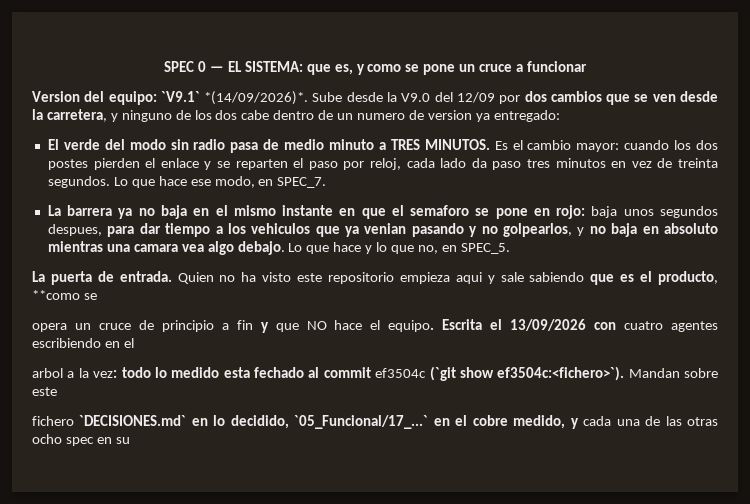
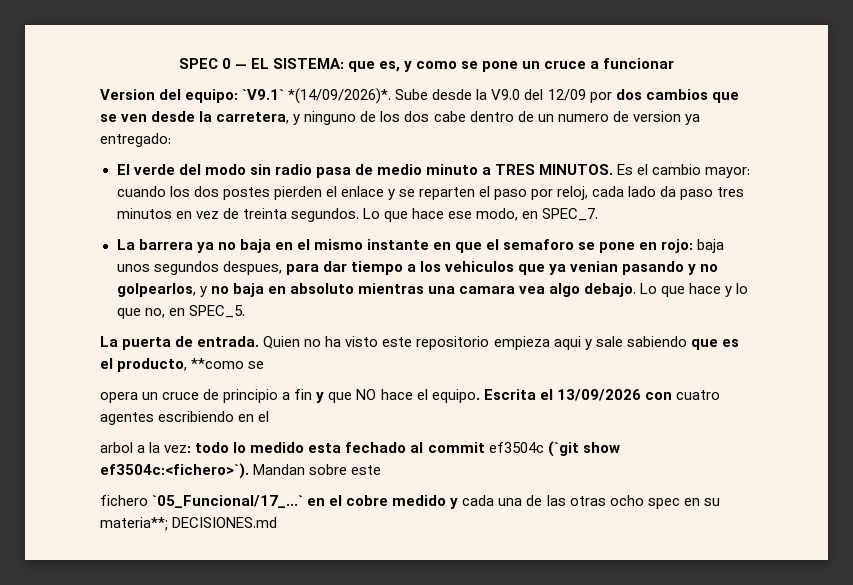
- fichero `DECISIONES.md` en lo decidido, `05_Funcional/17_...` en el cobre medido, y cada una de las otras ocho spec en su
+ fichero `05_Funcional/17_...` en el cobre medido y cada una de las otras ocho spec en su materia**; DECISIONES.md

